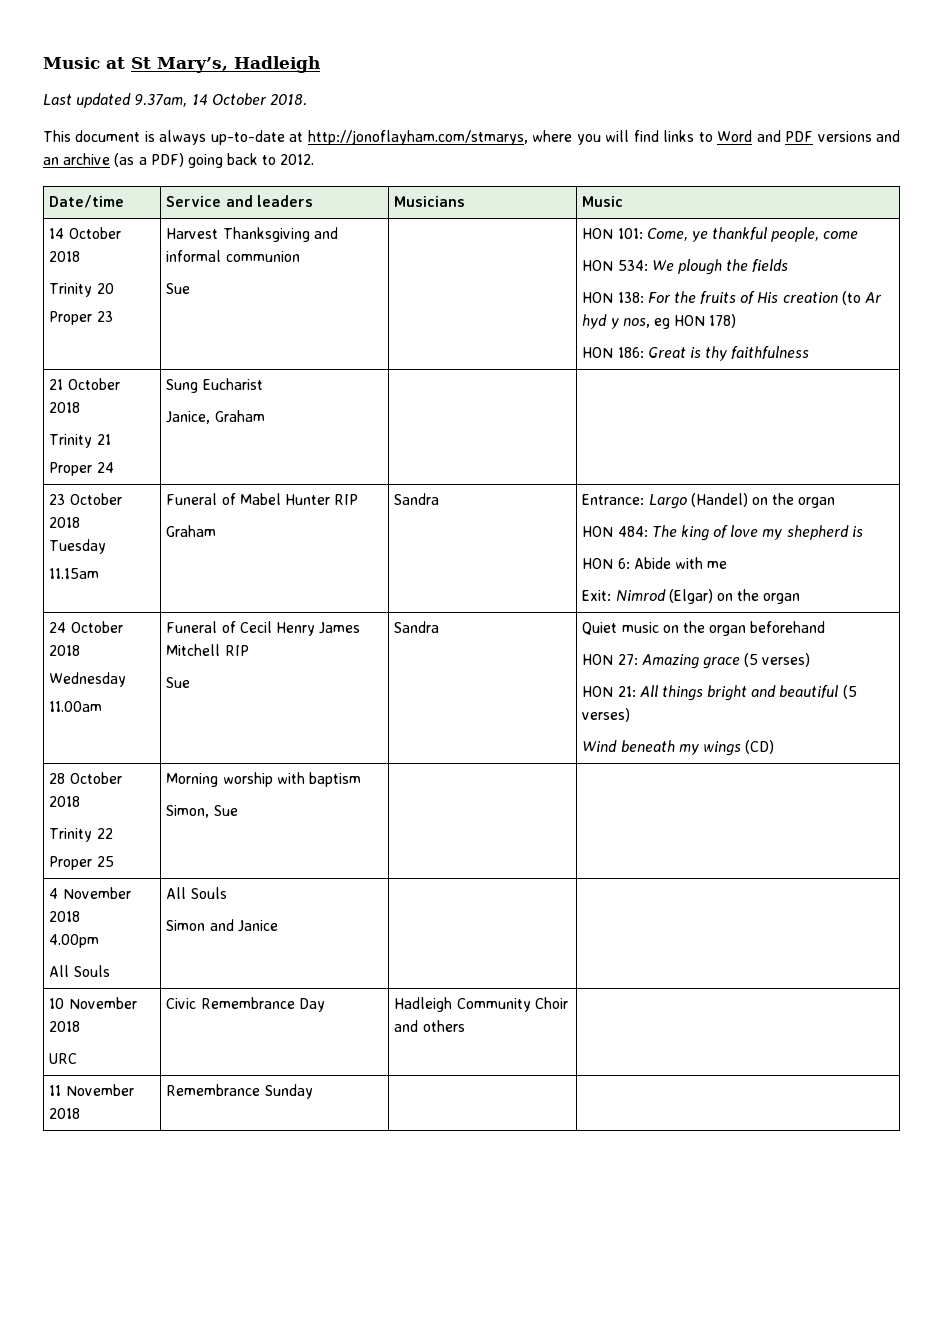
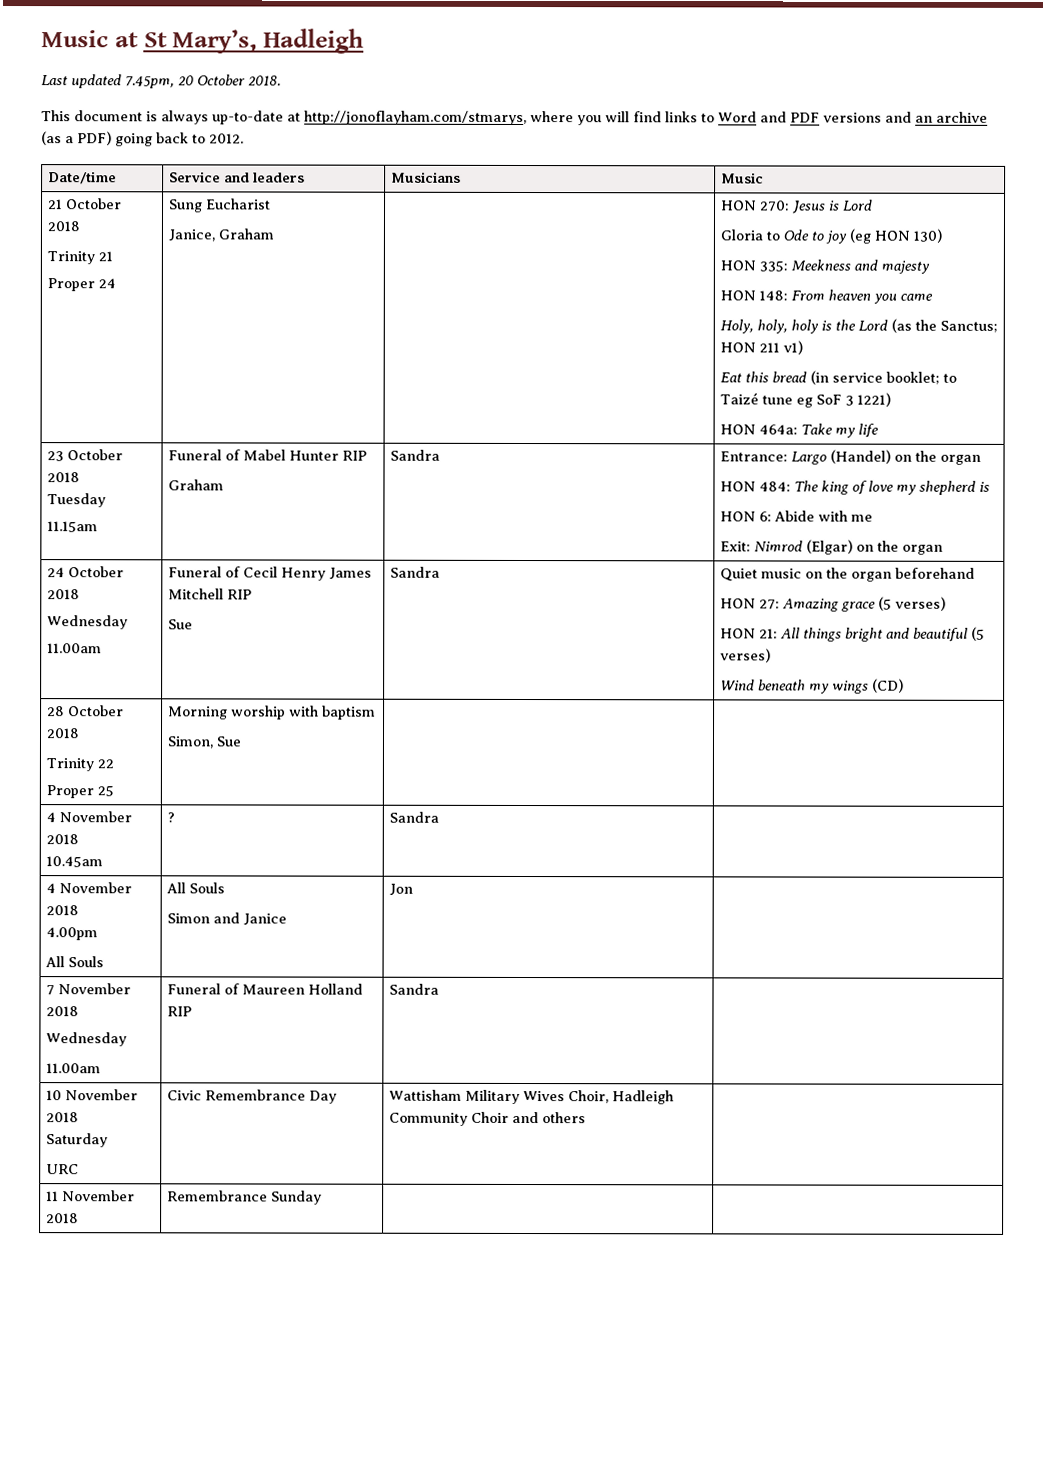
- Last updated 9.37am, 14 October 2018.
+ Last updated 7.45pm, 20 October 2018.
- 14 October 2018
- Trinity 20
- Proper 23 | Harvest Thanksgiving and informal communion
- Sue | | HON 101: Come, ye thankful people, come
- HON 534: We plough the fields
- HON 138: For the fruits of His creation (to Ar hyd y nos, eg HON 178)
- HON 186: Great is thy faithfulness
+ HON 270: Jesus is Lord
+ Gloria to Ode to joy (eg HON 130)
+ HON 335: Meekness and majesty
+ HON 148: From heaven you came
+ Holy, holy, holy is the Lord (as the Sanctus; HON 211 v1)
+ Eat this bread (in service booklet; to Taizé tune eg SoF 3 1221)
+ HON 464a: Take my life
  28 October 2018
  Trinity 22
  Proper 25 | Morning worship with baptism
  Simon, Sue | |
  4 November 2018
+ 10.45am | ? | Sandra |
+ 4 November 2018
  4.00pm
  All Souls | All Souls
- Simon and Janice | |
+ Simon and Janice | Jon |
+ 7 November 2018
+ Wednesday
+ 11.00am | Funeral of Maureen Holland RIP | Sandra |
  10 November 2018
- URC | Civic Remembrance Day | Hadleigh Community Choir and others |
+ Saturday
+ URC | Civic Remembrance Day | Wattisham Military Wives Choir, Hadleigh Community Choir and others |

